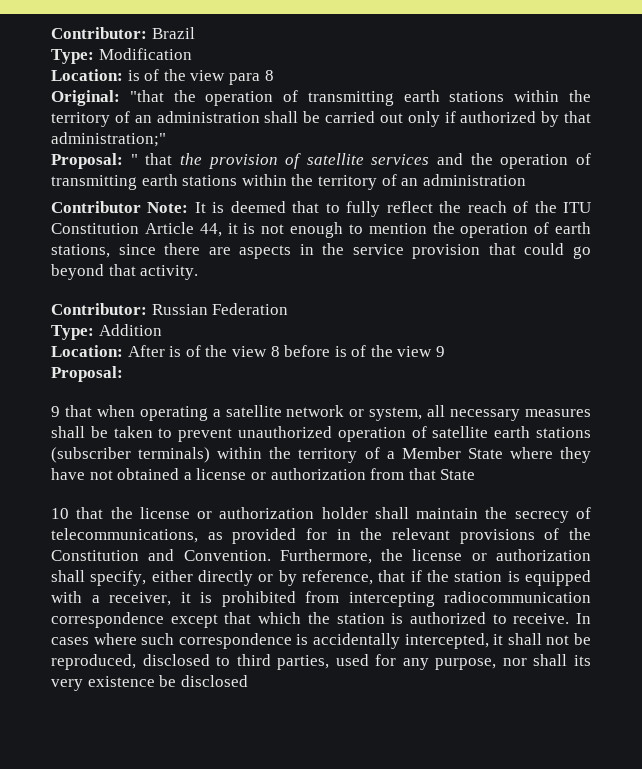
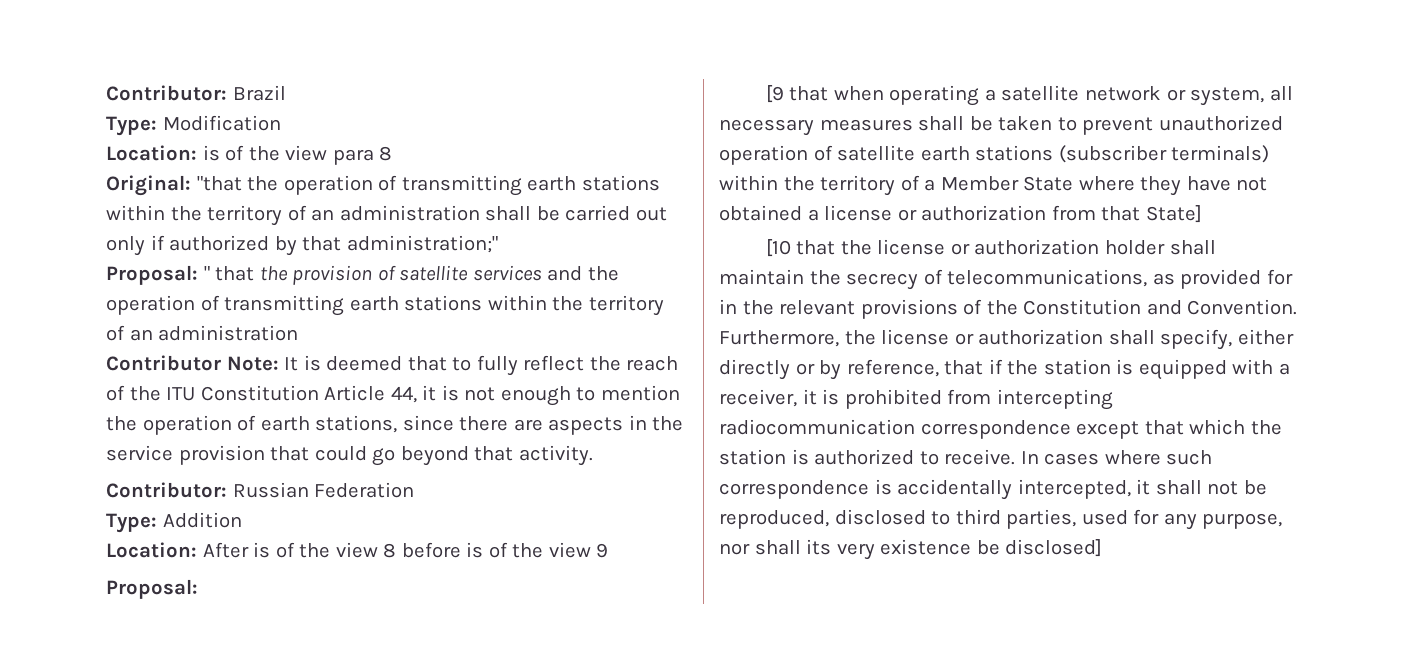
- 9 that when operating a satellite network or system, all necessary measures shall be taken to prevent unauthorized operation of satellite earth stations (subscriber terminals) within the territory of a Member State where they have not obtained a license or authorization from that State
- 10 that the license or authorization holder shall maintain the secrecy of telecommunications, as provided for in the relevant provisions of the Constitution and Convention.
+ [9 that when operating a satellite network or system, all necessary measures shall be taken to prevent unauthorized operation of satellite earth stations (subscriber terminals) within the territory of a Member State where they have not obtained a license or authorization from that State]
+ [10 that the license or authorization holder shall maintain the secrecy of telecommunications, as provided for in the relevant provisions of the Constitution and Convention.
- In cases where such correspondence is accidentally intercepted, it shall not be reproduced, disclosed to third parties, used for any purpose, nor shall its very existence be disclosed
+ In cases where such correspondence is accidentally intercepted, it shall not be reproduced, disclosed to third parties, used for any purpose, nor shall its very existence be disclosed]

